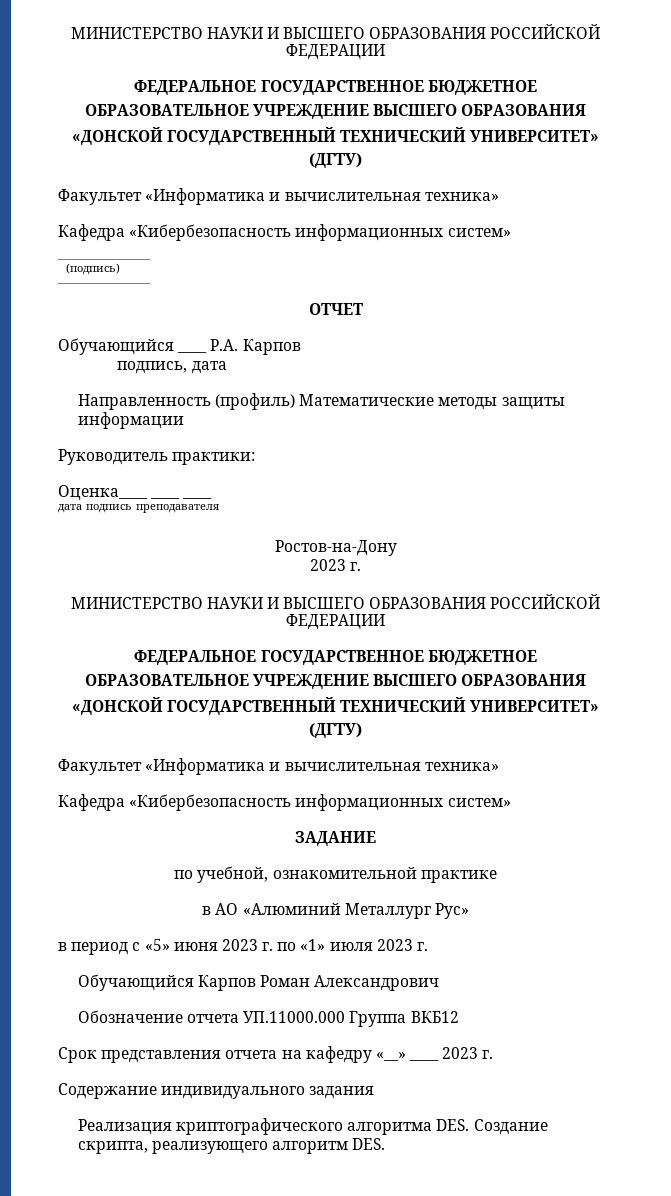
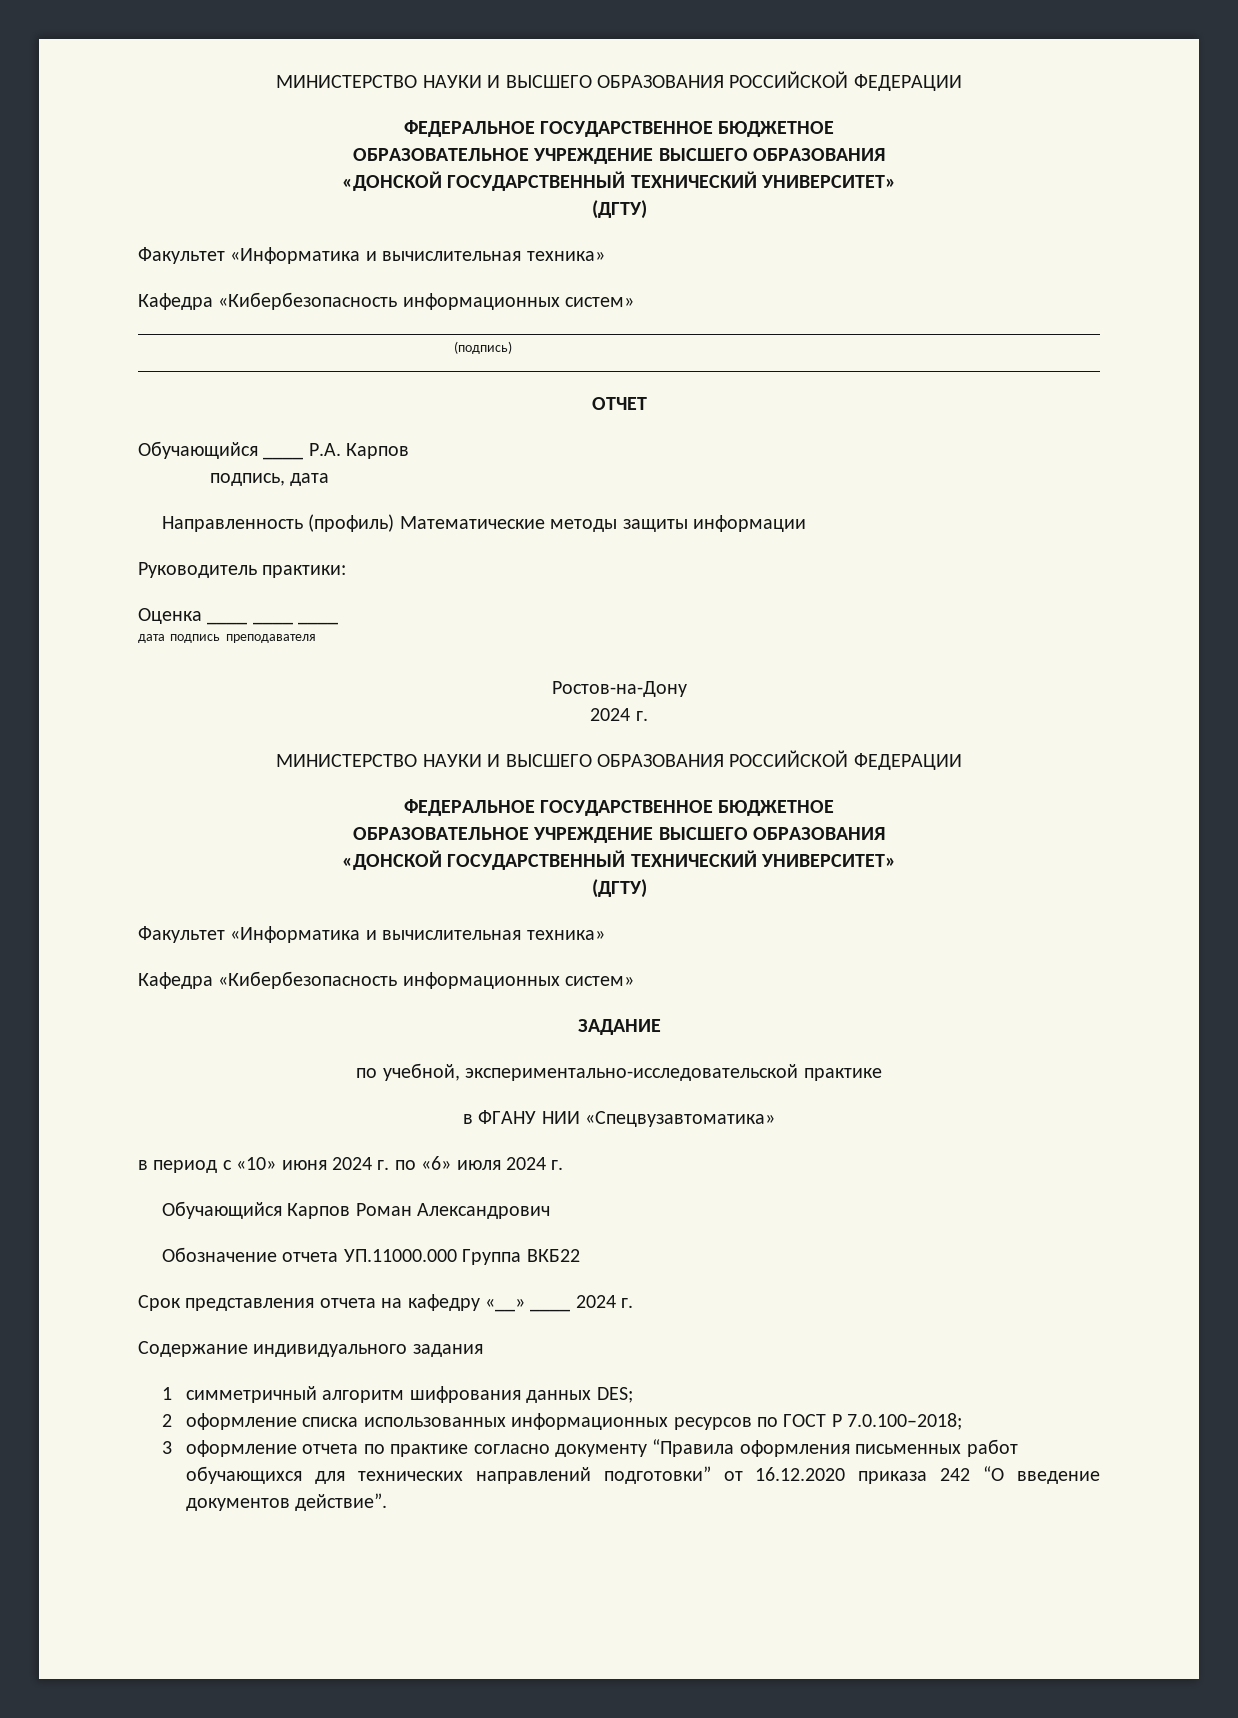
- Оценка____ ____ ____
+ Оценка ____ ____ ____
  Ростов-на-Дону
- 2023 г.
+ 2024 г.
- по учебной, ознакомительной практике
+ по учебной, экспериментально-исследовательской практике
- в АО «Алюминий Металлург Рус»
+ в ФГАНУ НИИ «Спецвузавтоматика»
- в период с «5» июня 2023 г. по «1» июля 2023 г.
+ в период с «10» июня 2024 г. по «6» июля 2024 г.
- Обозначение отчета УП.11000.000 Группа ВКБ12
+ Обозначение отчета УП.11000.000 Группа ВКБ22
- Срок представления отчета на кафедру «__» ____ 2023 г.
+ Срок представления отчета на кафедру «__» ____ 2024 г.
- Реализация криптографического алгоритма DES. Создание скрипта, реализующего алгоритм DES.
+ 1 симметричный алгоритм шифрования данных DES;
+ 2 оформление списка использованных информационных ресурсов по ГОСТ Р 7.0.100–2018;
+ 3 оформление отчета по практике согласно документу “Правила оформления письменных работ обучающихся для технических направлений подготовки” от 16.12.2020 приказа 242 “О введение документов действие”.

